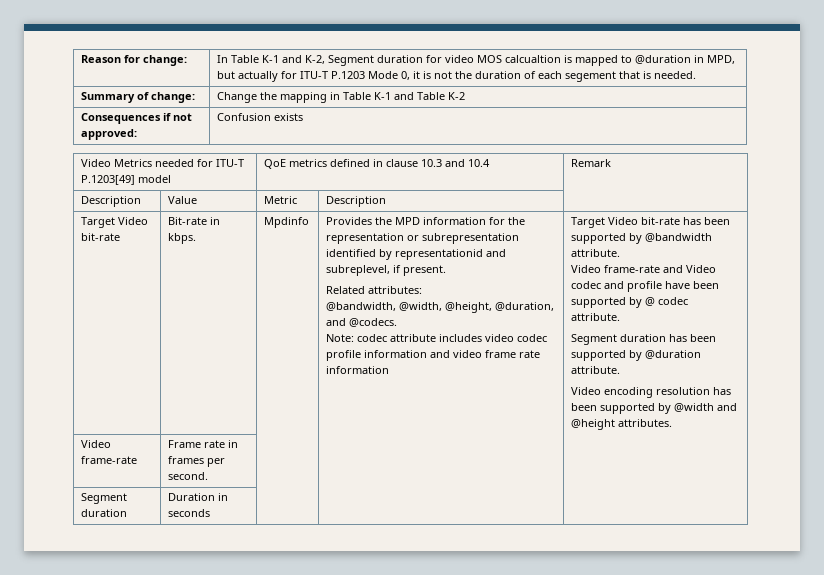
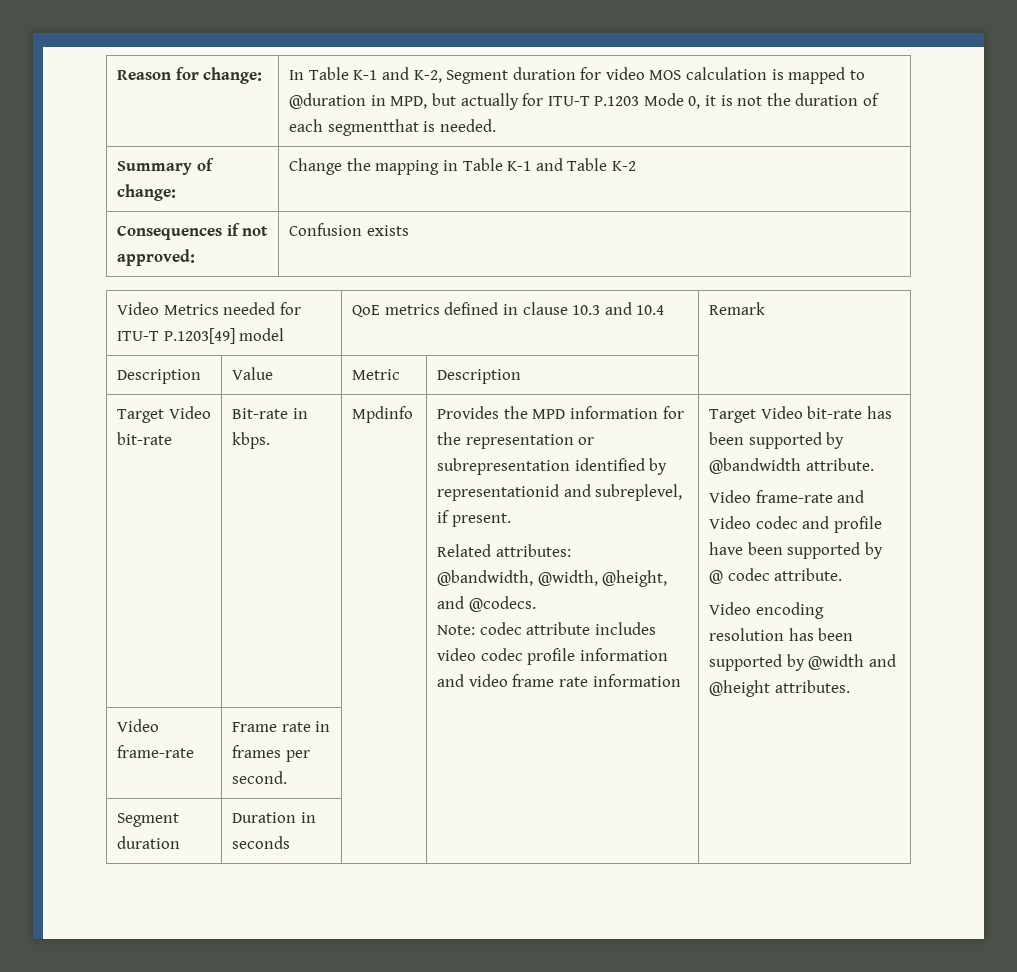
- Reason for change: | In Table K-1 and K-2, Segment duration for video MOS calcualtion is mapped to @duration in MPD, but actually for ITU-T P.1203 Mode 0, it is not the duration of each segement that is needed.
+ Reason for change: | In Table K-1 and K-2, Segment duration for video MOS calculation is mapped to @duration in MPD, but actually for ITU-T P.1203 Mode 0, it is not the duration of each segmentthat is needed.
- @bandwidth, @width, @height, @duration, and @codecs.
+ @bandwidth, @width, @height, and @codecs.
- Segment duration has been supported by @duration attribute.

